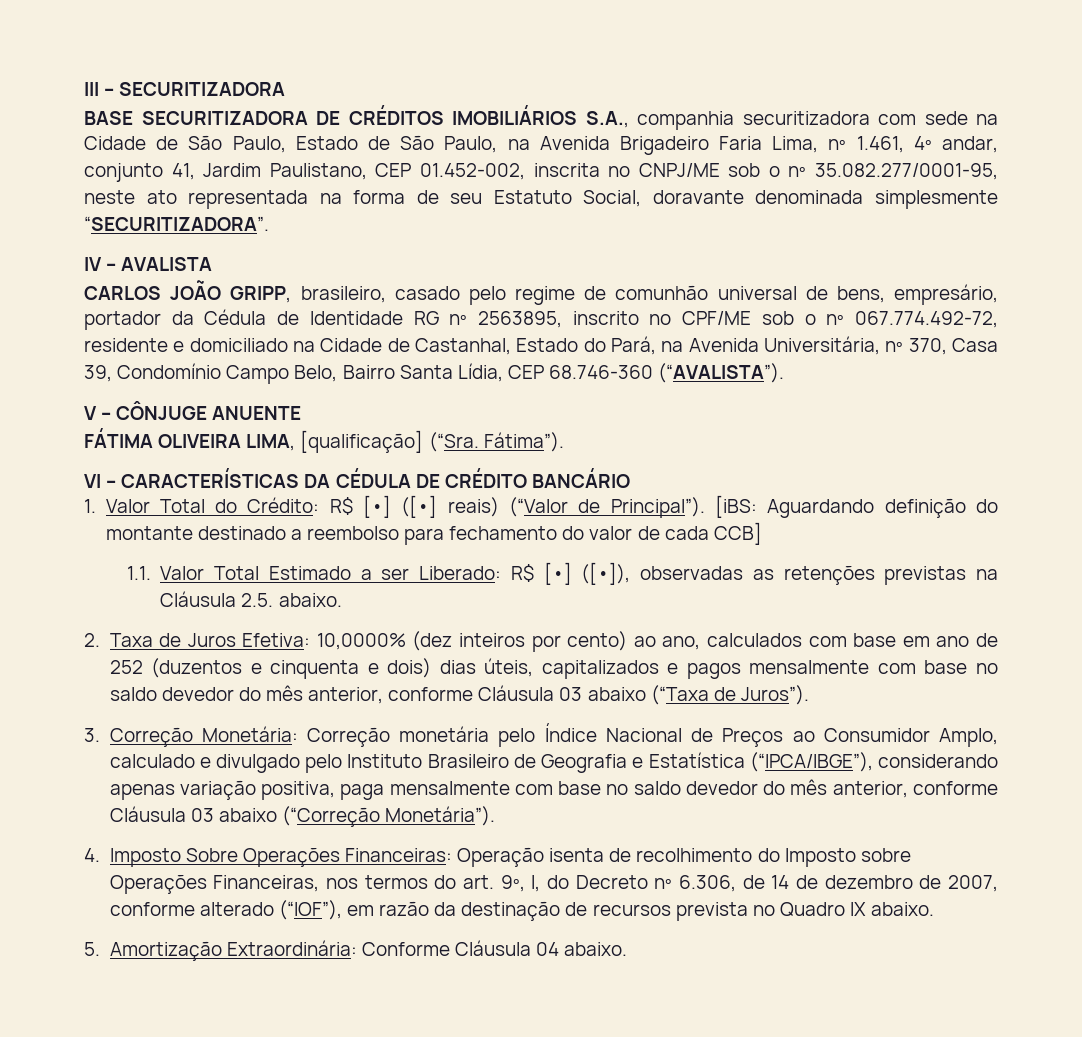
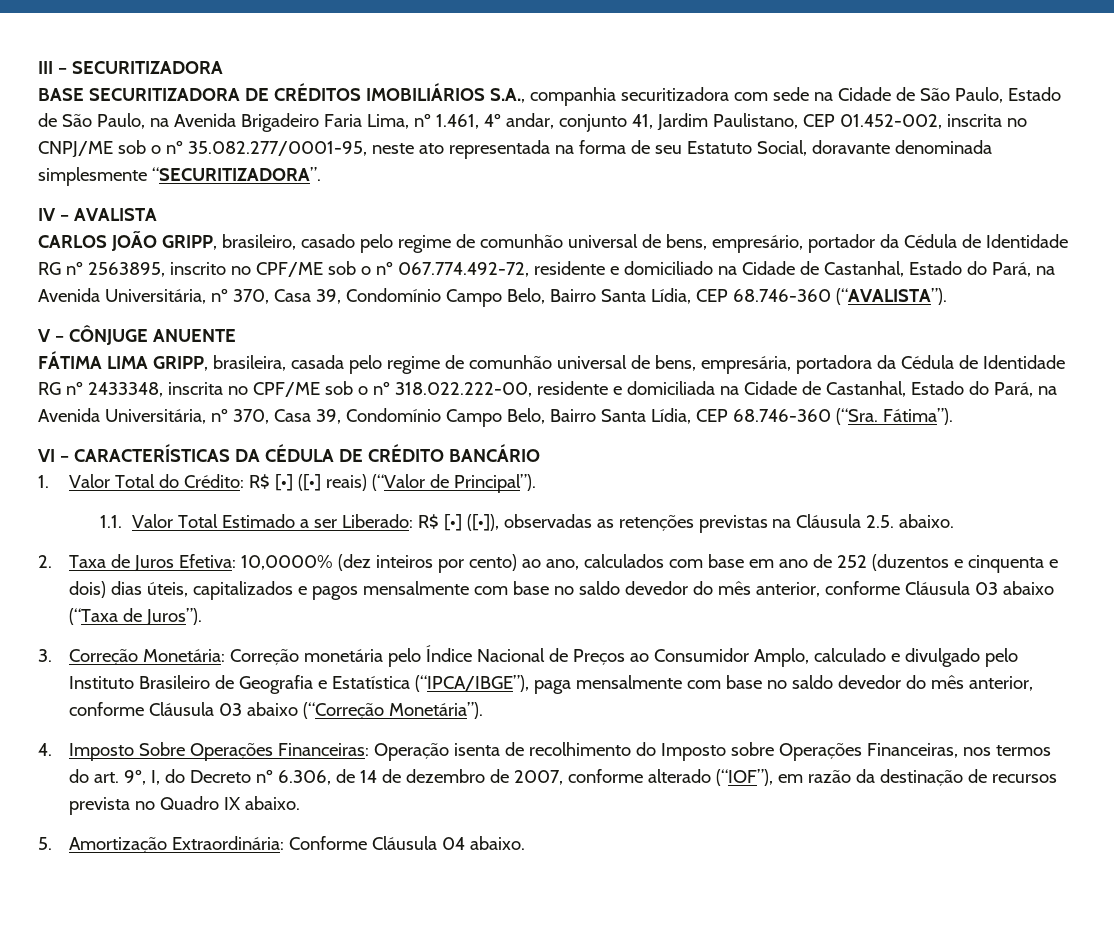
- FÁTIMA OLIVEIRA LIMA, [qualificação] (“Sra. Fátima”).
+ FÁTIMA LIMA GRIPP, brasileira, casada pelo regime de comunhão universal de bens, empresária, portadora da Cédula de Identidade RG nº 2433348, inscrita no CPF/ME sob o nº 318.022.222-00, residente e domiciliada na Cidade de Castanhal, Estado do Pará, na Avenida Universitária, nº 370, Casa 39, Condomínio Campo Belo, Bairro Santa Lídia, CEP 68.746-360 (“Sra. Fátima”).
- [iBS: Aguardando definição do montante destinado a reembolso para fechamento do valor de cada CCB]
- 3. Correção Monetária: Correção monetária pelo Índice Nacional de Preços ao Consumidor Amplo, calculado e divulgado pelo Instituto Brasileiro de Geografia e Estatística (“IPCA/IBGE”), considerando apenas variação positiva, paga mensalmente com base no saldo devedor do mês anterior, conforme Cláusula 03 abaixo (“Correção Monetária”).
+ 3. Correção Monetária: Correção monetária pelo Índice Nacional de Preços ao Consumidor Amplo, calculado e divulgado pelo Instituto Brasileiro de Geografia e Estatística (“IPCA/IBGE”), paga mensalmente com base no saldo devedor do mês anterior, conforme Cláusula 03 abaixo (“Correção Monetária”).

